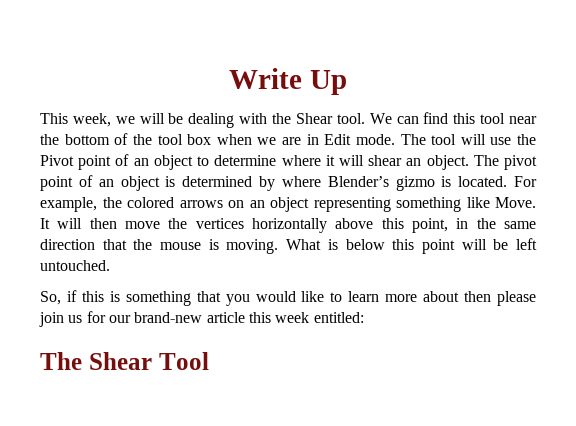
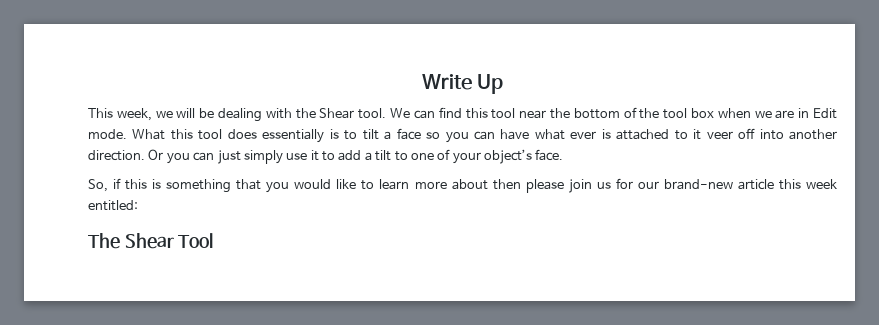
- The tool will use the Pivot point of an object to determine where it will shear an object. The pivot point of an object is determined by where Blender’s gizmo is located. For example, the colored arrows on an object representing something like Move. It will then move the vertices horizontally above this point, in the same direction that the mouse is moving. What is below this point will be left untouched.
+ What this tool does essentially is to tilt a face so you can have what ever is attached to it veer off into another direction. Or you can just simply use it to add a tilt to one of your object’s face.

